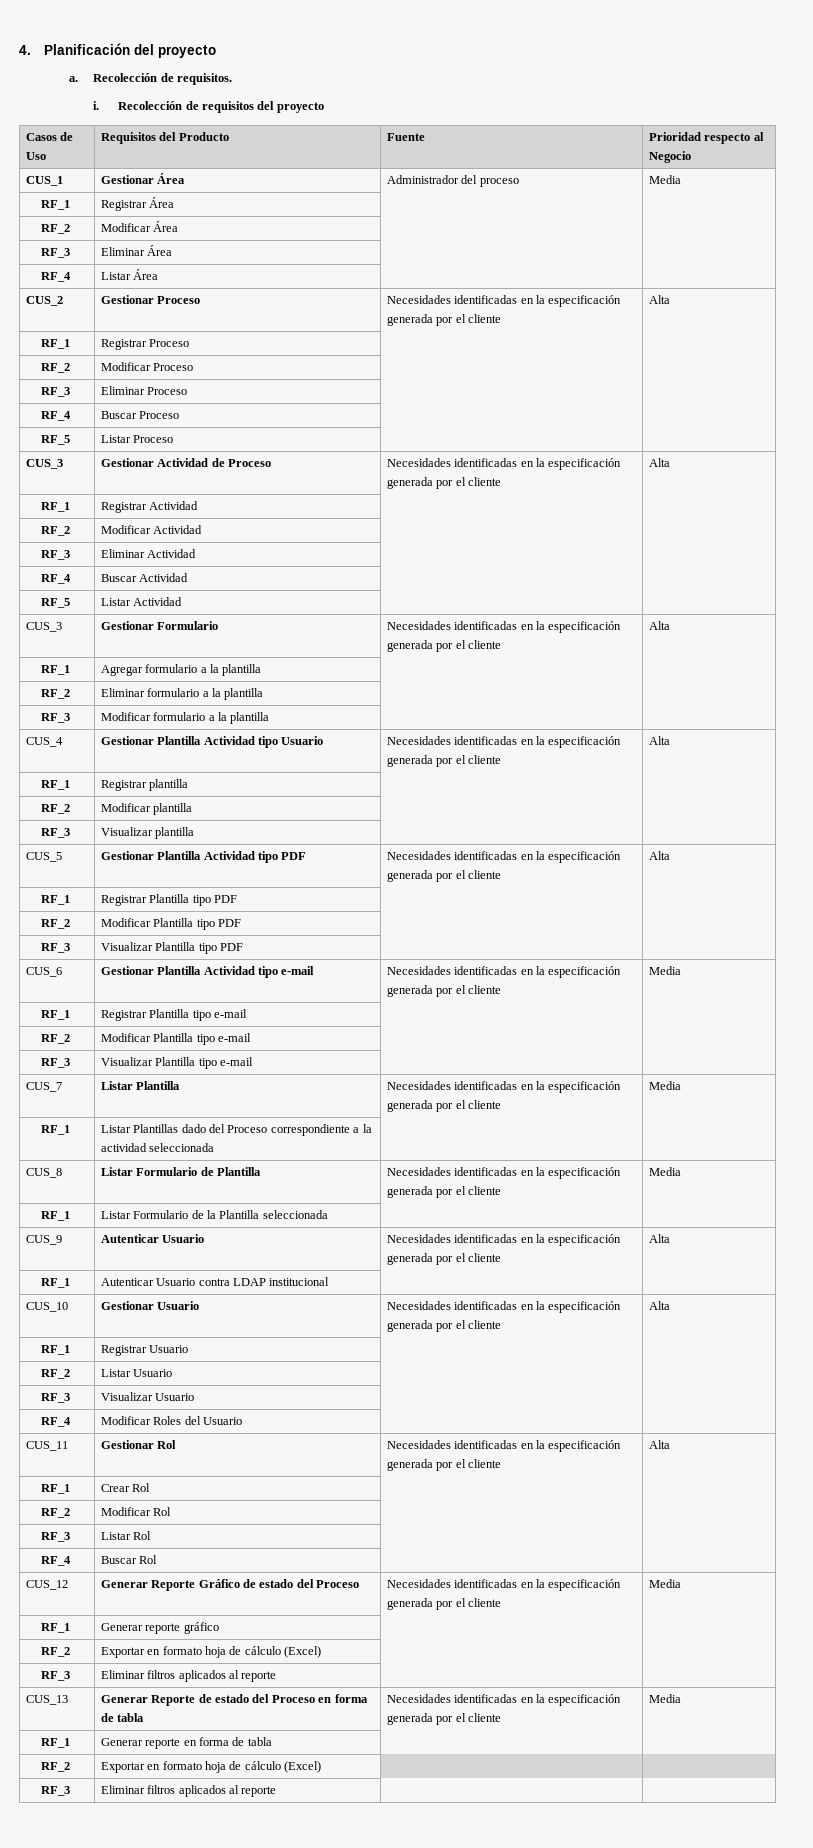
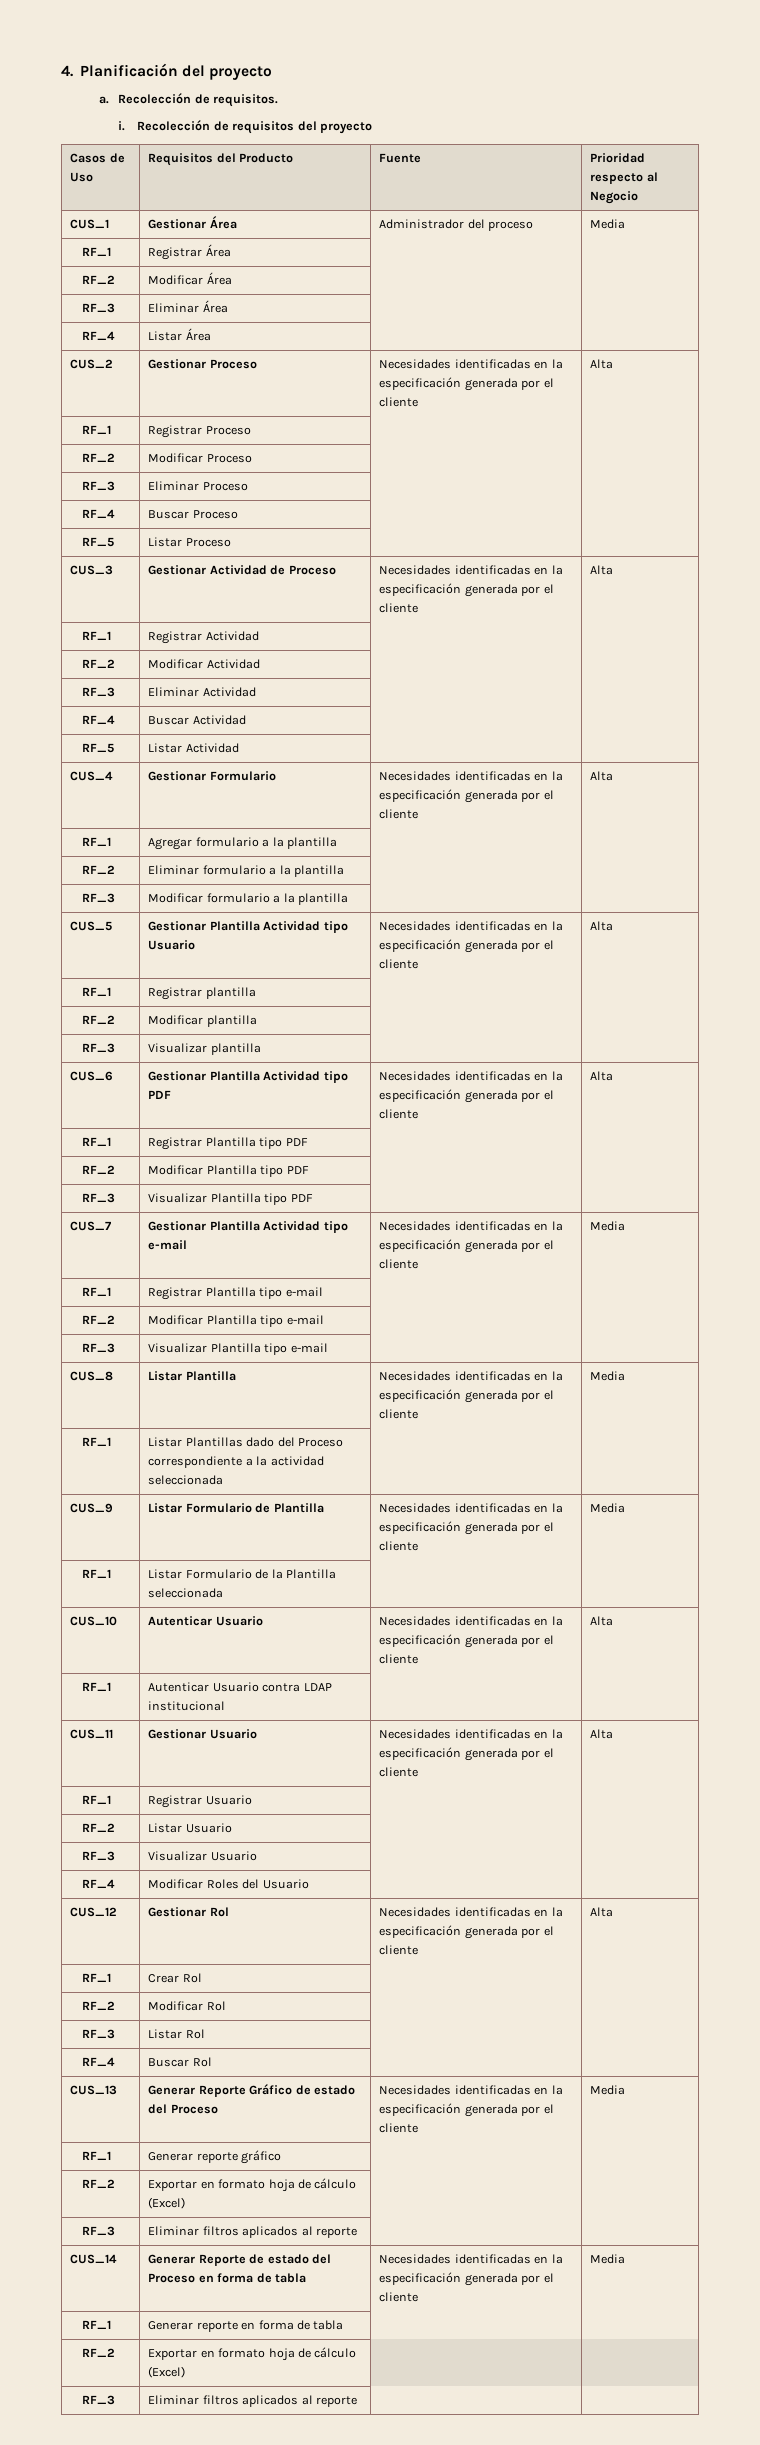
- CUS_3 | Gestionar Formulario | Necesidades identificadas en la especificación generada por el cliente | Alta
+ CUS_4 | Gestionar Formulario | Necesidades identificadas en la especificación generada por el cliente | Alta
- CUS_4 | Gestionar Plantilla Actividad tipo Usuario | Necesidades identificadas en la especificación generada por el cliente | Alta
+ CUS_5 | Gestionar Plantilla Actividad tipo Usuario | Necesidades identificadas en la especificación generada por el cliente | Alta
- CUS_5 | Gestionar Plantilla Actividad tipo PDF | Necesidades identificadas en la especificación generada por el cliente | Alta
+ CUS_6 | Gestionar Plantilla Actividad tipo PDF | Necesidades identificadas en la especificación generada por el cliente | Alta
- CUS_6 | Gestionar Plantilla Actividad tipo e-mail | Necesidades identificadas en la especificación generada por el cliente | Media
+ CUS_7 | Gestionar Plantilla Actividad tipo e-mail | Necesidades identificadas en la especificación generada por el cliente | Media
- CUS_7 | Listar Plantilla | Necesidades identificadas en la especificación generada por el cliente | Media
+ CUS_8 | Listar Plantilla | Necesidades identificadas en la especificación generada por el cliente | Media
- CUS_8 | Listar Formulario de Plantilla | Necesidades identificadas en la especificación generada por el cliente | Media
+ CUS_9 | Listar Formulario de Plantilla | Necesidades identificadas en la especificación generada por el cliente | Media
- CUS_9 | Autenticar Usuario | Necesidades identificadas en la especificación generada por el cliente | Alta
+ CUS_10 | Autenticar Usuario | Necesidades identificadas en la especificación generada por el cliente | Alta
- CUS_10 | Gestionar Usuario | Necesidades identificadas en la especificación generada por el cliente | Alta
+ CUS_11 | Gestionar Usuario | Necesidades identificadas en la especificación generada por el cliente | Alta
- CUS_11 | Gestionar Rol | Necesidades identificadas en la especificación generada por el cliente | Alta
+ CUS_12 | Gestionar Rol | Necesidades identificadas en la especificación generada por el cliente | Alta
- CUS_12 | Generar Reporte Gráfico de estado del Proceso | Necesidades identificadas en la especificación generada por el cliente | Media
+ CUS_13 | Generar Reporte Gráfico de estado del Proceso | Necesidades identificadas en la especificación generada por el cliente | Media
- CUS_13 | Generar Reporte de estado del Proceso en forma de tabla | Necesidades identificadas en la especificación generada por el cliente | Media
+ CUS_14 | Generar Reporte de estado del Proceso en forma de tabla | Necesidades identificadas en la especificación generada por el cliente | Media

